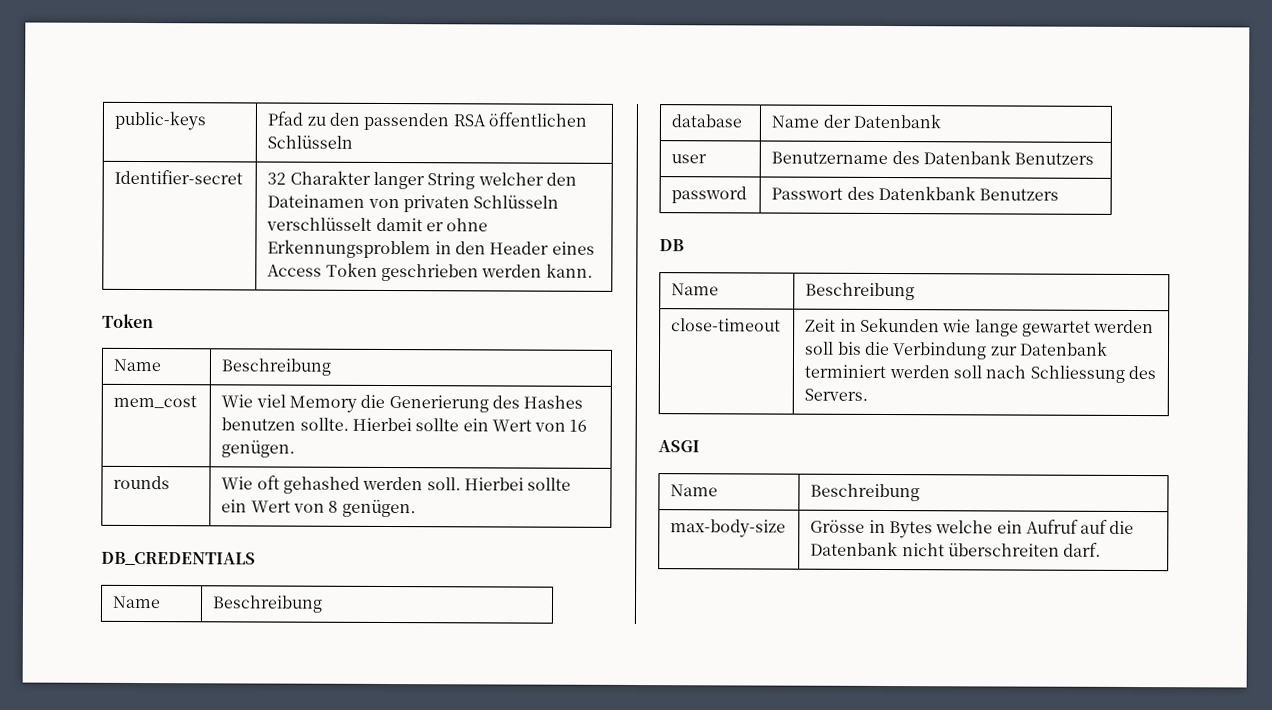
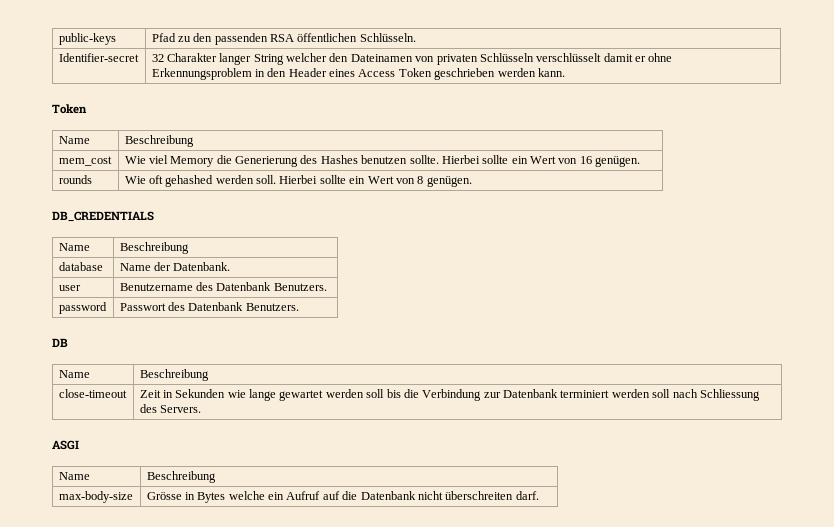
- public-keys | Pfad zu den passenden RSA öffentlichen Schlüsseln
+ public-keys | Pfad zu den passenden RSA öffentlichen Schlüsseln.
- database | Name der Datenbank
+ database | Name der Datenbank.
- user | Benutzername des Datenbank Benutzers
+ user | Benutzername des Datenbank Benutzers.
- password | Passwort des Datenkbank Benutzers
+ password | Passwort des Datenbank Benutzers.

